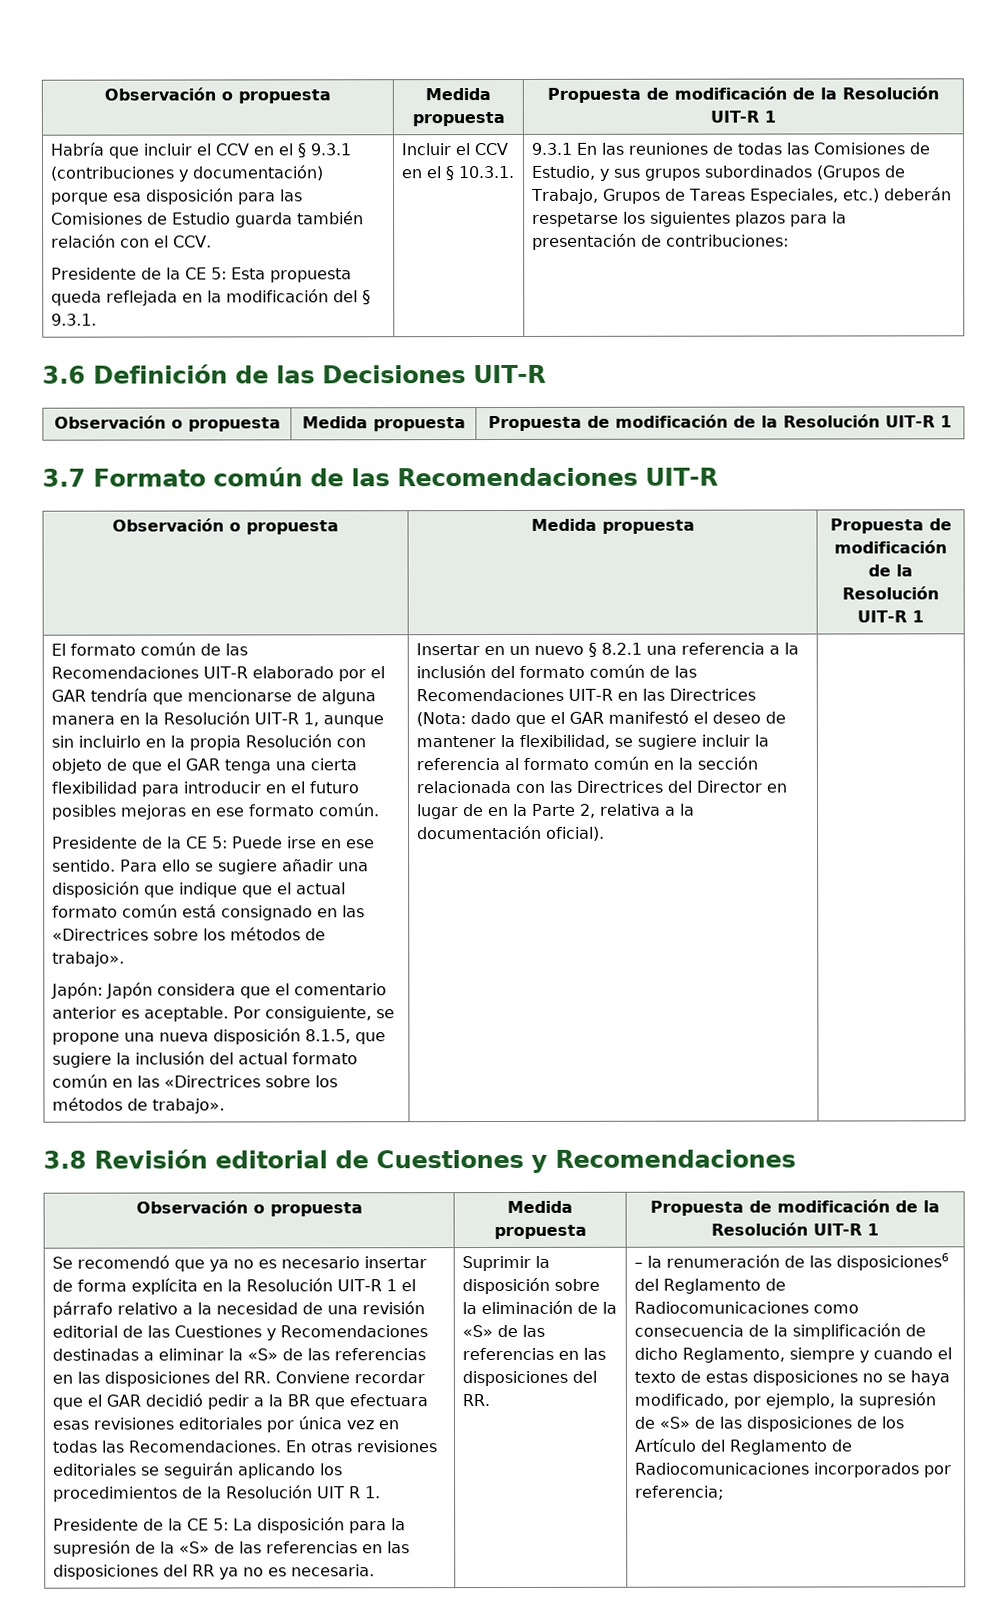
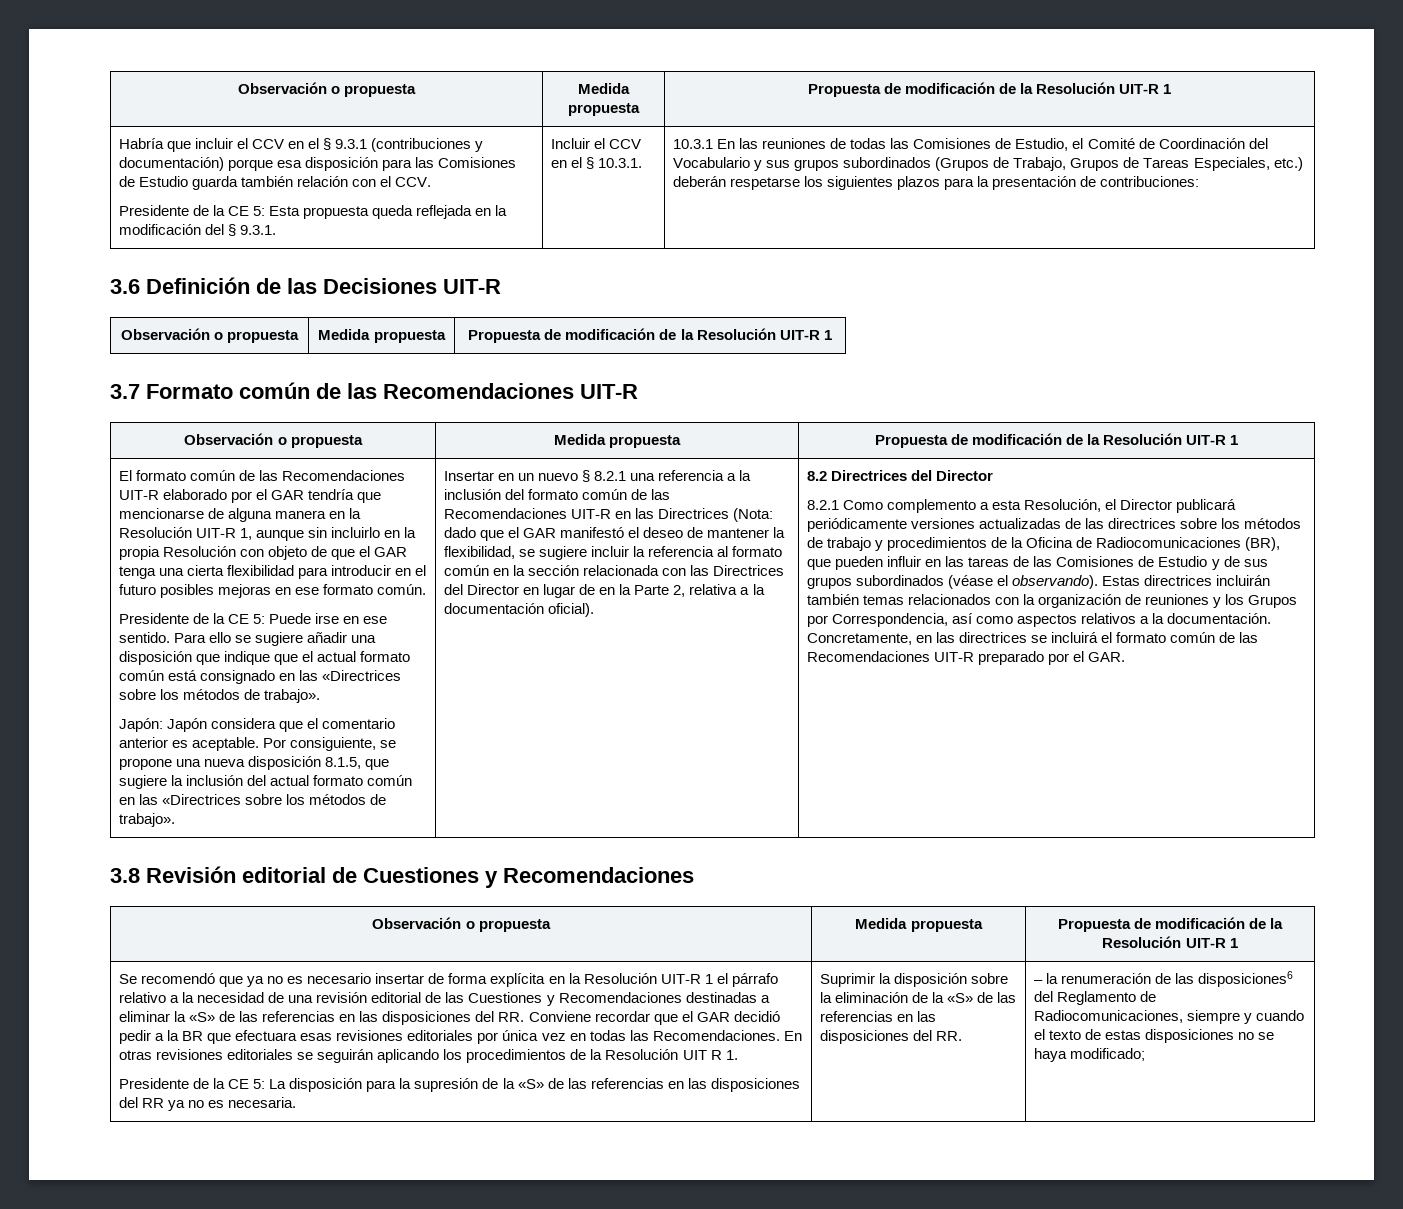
- 9.3.1 En las reuniones de todas las Comisiones de Estudio, y sus grupos subordinados (Grupos de Trabajo, Grupos de Tareas Especiales, etc.) deberán respetarse los siguientes plazos para la presentación de contribuciones:
+ 10.3.1 En las reuniones de todas las Comisiones de Estudio, el Comité de Coordinación del Vocabulario y sus grupos subordinados (Grupos de Trabajo, Grupos de Tareas Especiales, etc.) deberán respetarse los siguientes plazos para la presentación de contribuciones:
+ 8.2 Directrices del Director
+ 8.2.1 Como complemento a esta Resolución, el Director publicará periódicamente versiones actualizadas de las directrices sobre los métodos de trabajo y procedimientos de la Oficina de Radiocomunicaciones (BR), que pueden influir en las tareas de las Comisiones de Estudio y de sus grupos subordinados (véase el observando). Estas directrices incluirán también temas relacionados con la organización de reuniones y los Grupos por Correspondencia, así como aspectos relativos a la documentación. Concretamente, en las directrices se incluirá el formato común de las Recomendaciones UIT-R preparado por el GAR.
- – la renumeración de las disposiciones6 del Reglamento de Radiocomunicaciones como consecuencia de la simplificación de dicho Reglamento, siempre y cuando el texto de estas disposiciones no se haya modificado, por ejemplo, la supresión de «S» de las disposiciones de los Artículo del Reglamento de Radiocomunicaciones incorporados por referencia;
+ – la renumeración de las disposiciones6 del Reglamento de Radiocomunicaciones, siempre y cuando el texto de estas disposiciones no se haya modificado;

